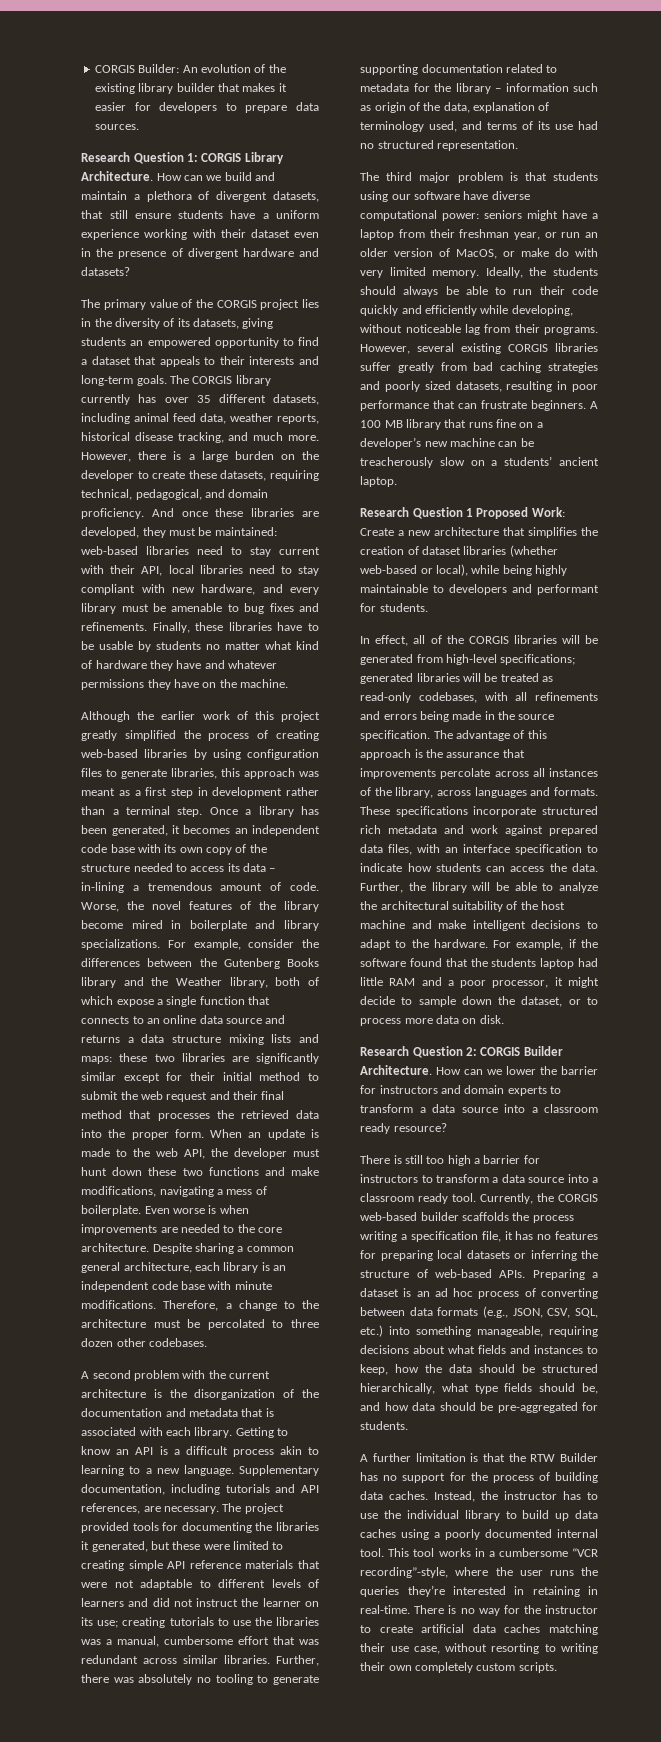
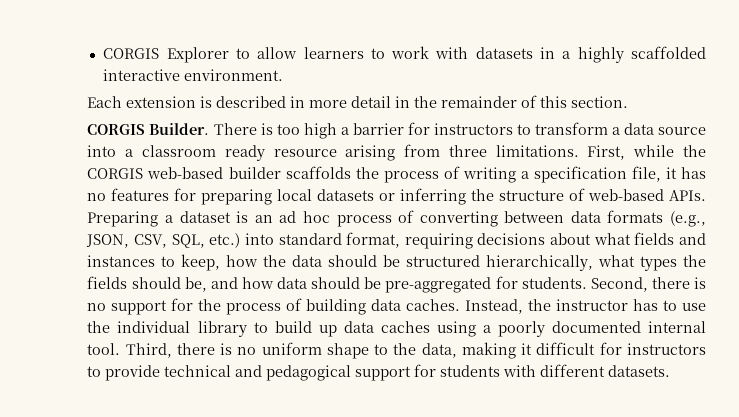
- CORGIS Builder: An evolution of the existing library builder that makes it easier for developers to prepare data sources.
- Research Question 1: CORGIS Library Architecture. How can we build and maintain a plethora of divergent datasets, that still ensure students have a uniform experience working with their dataset even in the presence of divergent hardware and datasets?
- The primary value of the CORGIS project lies in the diversity of its datasets, giving students an empowered opportunity to find a dataset that appeals to their interests and long-term goals. The CORGIS library currently has over 35 different datasets, including animal feed data, weather reports, historical disease tracking, and much more. However, there is a large burden on the developer to create these datasets, requiring technical, pedagogical, and domain proficiency. And once these libraries are developed, they must be maintained: web-based libraries need to stay current with their API, local libraries need to stay compliant with new hardware, and every library must be amenable to bug fixes and refinements. Finally, these libraries have to be usable by students no matter what kind of hardware they have and whatever permissions they have on the machine.
- Although the earlier work of this project greatly simplified the process of creating web-based libraries by using configuration files to generate libraries, this approach was meant as a first step in development rather than a terminal step. Once a library has been generated, it becomes an independent code base with its own copy of the structure needed to access its data – in-lining a tremendous amount of code. Worse, the novel features of the library become mired in boilerplate and library specializations. For example, consider the differences between the Gutenberg Books library and the Weather library, both of which expose a single function that connects to an online data source and returns a data structure mixing lists and maps: these two libraries are significantly similar except for their initial method to submit the web request and their final method that processes the retrieved data into the proper form. When an update is made to the web API, the developer must hunt down these two functions and make modifications, navigating a mess of boilerplate. Even worse is when improvements are needed to the core architecture. Despite sharing a common general architecture, each library is an independent code base with minute modifications. Therefore, a change to the architecture must be percolated to three dozen other codebases.
- A second problem with the current architecture is the disorganization of the documentation and metadata that is associated with each library. Getting to know an API is a difficult process akin to learning to a new language. Supplementary documentation, including tutorials and API references, are necessary. The project provided tools for documenting the libraries it generated, but these were limited to creating simple API reference materials that were not adaptable to different levels of learners and did not instruct the learner on its use; creating tutorials to use the libraries was a manual, cumbersome effort that was redundant across similar libraries. Further, there was absolutely no tooling to generate supporting documentation related to metadata for the library – information such as origin of the data, explanation of terminology used, and terms of its use had no structured representation.
- The third major problem is that students using our software have diverse computational power: seniors might have a laptop from their freshman year, or run an older version of MacOS, or make do with very limited memory. Ideally, the students should always be able to run their code quickly and efficiently while developing, without noticeable lag from their programs. However, several existing CORGIS libraries suffer greatly from bad caching strategies and poorly sized datasets, resulting in poor performance that can frustrate beginners. A 100 MB library that runs fine on a developer’s new machine can be treacherously slow on a students’ ancient laptop.
- Research Question 1 Proposed Work: Create a new architecture that simplifies the creation of dataset libraries (whether web-based or local), while being highly maintainable to developers and performant for students.
- In effect, all of the CORGIS libraries will be generated from high-level specifications; generated libraries will be treated as read-only codebases, with all refinements and errors being made in the source specification. The advantage of this approach is the assurance that improvements percolate across all instances of the library, across languages and formats. These specifications incorporate structured rich metadata and work against prepared data files, with an interface specification to indicate how students can access the data. Further, the library will be able to analyze the architectural suitability of the host machine and make intelligent decisions to adapt to the hardware. For example, if the software found that the students laptop had little RAM and a poor processor, it might decide to sample down the dataset, or to process more data on disk.
- Research Question 2: CORGIS Builder Architecture. How can we lower the barrier for instructors and domain experts to transform a data source into a classroom ready resource?
- There is still too high a barrier for instructors to transform a data source into a classroom ready tool. Currently, the CORGIS web-based builder scaffolds the process writing a specification file, it has no features for preparing local datasets or inferring the structure of web-based APIs.
+ CORGIS Explorer to allow learners to work with datasets in a highly scaffolded interactive environment.
+ Each extension is described in more detail in the remainder of this section.
+ CORGIS Builder. There is too high a barrier for instructors to transform a data source into a classroom ready resource arising from three limitations. First, while the CORGIS web-based builder scaffolds the process of writing a specification file, it has no features for preparing local datasets or inferring the structure of web-based APIs.
- Preparing a dataset is an ad hoc process of converting between data formats (e.g., JSON, CSV, SQL, etc.) into something manageable, requiring decisions about what fields and instances to keep, how the data should be structured hierarchically, what type fields should be, and how data should be pre-aggregated for students.
- A further limitation is that the RTW Builder has no support for the process of building data caches.
+ Preparing a dataset is an ad hoc process of converting between data formats (e.g., JSON, CSV, SQL, etc.) into standard format, requiring decisions about what fields and instances to keep, how the data should be structured hierarchically, what types the fields should be, and how data should be pre-aggregated for students. Second, there is no support for the process of building data caches.
- This tool works in a cumbersome “VCR recording”-style, where the user runs the queries they’re interested in retaining in real-time. There is no way for the instructor to create artificial data caches matching their use case, without resorting to writing their own completely custom scripts.
+ Third, there is no uniform shape to the data, making it difficult for instructors to provide technical and pedagogical support for students with different datasets.

